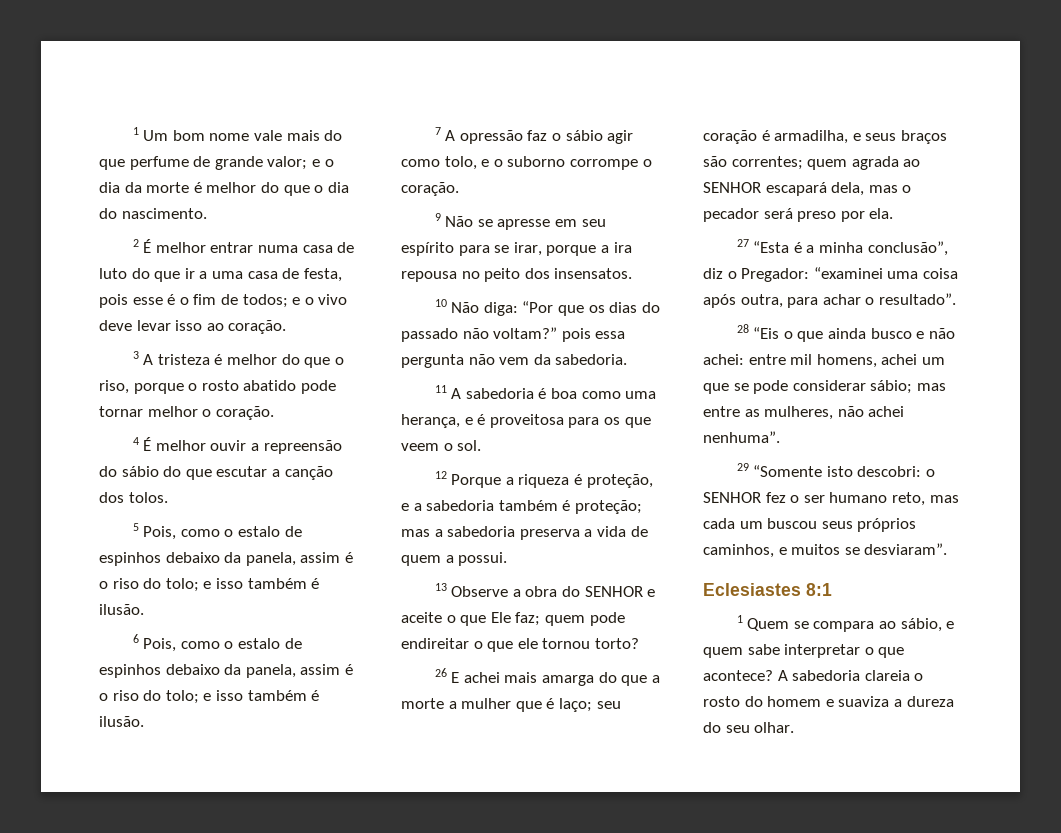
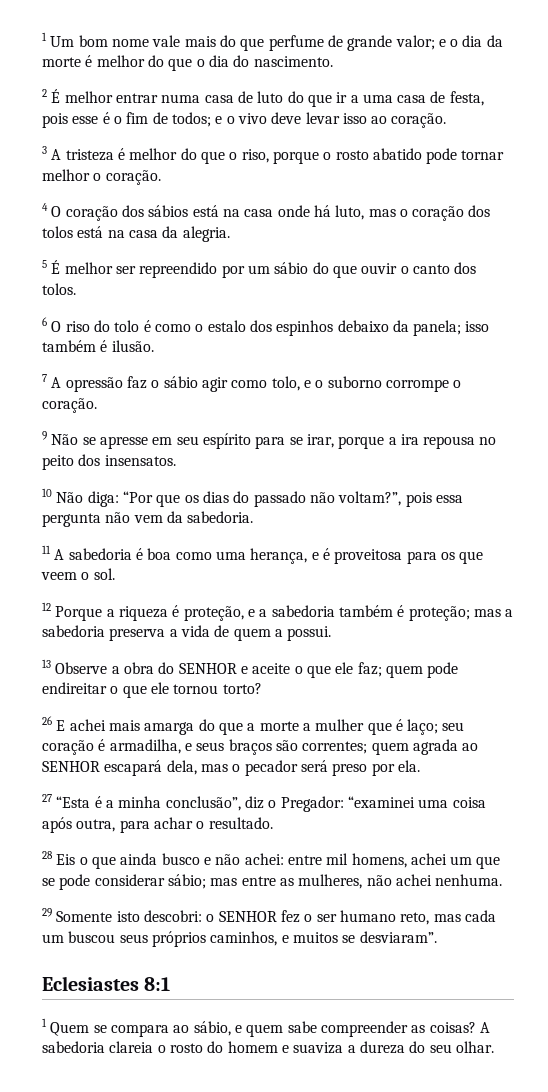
- 4 É melhor ouvir a repreensão do sábio do que escutar a canção dos tolos.
- 5 Pois, como o estalo de espinhos debaixo da panela, assim é o riso do tolo; e isso também é ilusão.
- 6 Pois, como o estalo de espinhos debaixo da panela, assim é o riso do tolo; e isso também é ilusão.
+ 4 O coração dos sábios está na casa onde há luto, mas o coração dos tolos está na casa da alegria.
+ 5 É melhor ser repreendido por um sábio do que ouvir o canto dos tolos.
+ 6 O riso do tolo é como o estalo dos espinhos debaixo da panela; isso também é ilusão.
- 10 Não diga: “Por que os dias do passado não voltam?” pois essa pergunta não vem da sabedoria.
+ 10 Não diga: “Por que os dias do passado não voltam?”, pois essa pergunta não vem da sabedoria.
- 13 Observe a obra do SENHOR e aceite o que Ele faz; quem pode endireitar o que ele tornou torto?
+ 13 Observe a obra do SENHOR e aceite o que ele faz; quem pode endireitar o que ele tornou torto?
- 27 “Esta é a minha conclusão”, diz o Pregador: “examinei uma coisa após outra, para achar o resultado”.
+ 27 “Esta é a minha conclusão”, diz o Pregador: “examinei uma coisa após outra, para achar o resultado.
- 28 “Eis o que ainda busco e não achei: entre mil homens, achei um que se pode considerar sábio; mas entre as mulheres, não achei nenhuma”.
+ 28 Eis o que ainda busco e não achei: entre mil homens, achei um que se pode considerar sábio; mas entre as mulheres, não achei nenhuma.
- 29 “Somente isto descobri: o SENHOR fez o ser humano reto, mas cada um buscou seus próprios caminhos, e muitos se desviaram”.
+ 29 Somente isto descobri: o SENHOR fez o ser humano reto, mas cada um buscou seus próprios caminhos, e muitos se desviaram”.
- 1 Quem se compara ao sábio, e quem sabe interpretar o que acontece?
+ 1 Quem se compara ao sábio, e quem sabe compreender as coisas?

